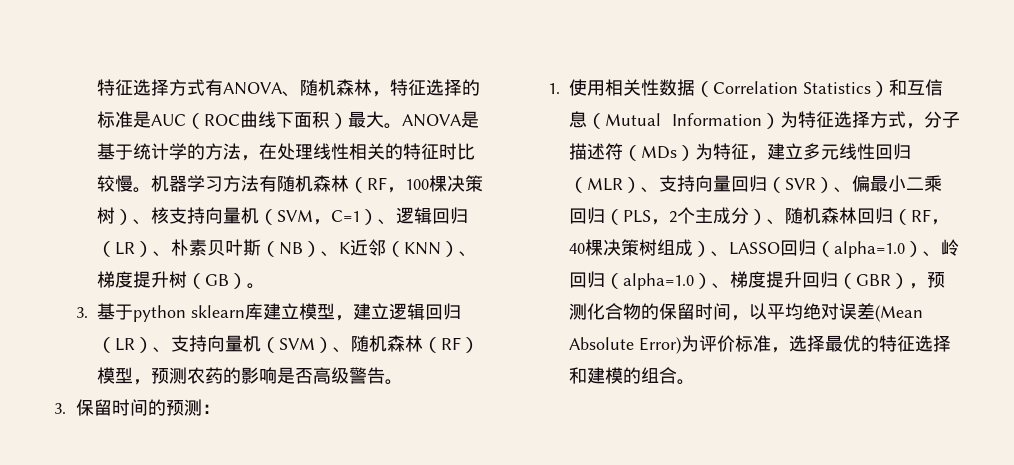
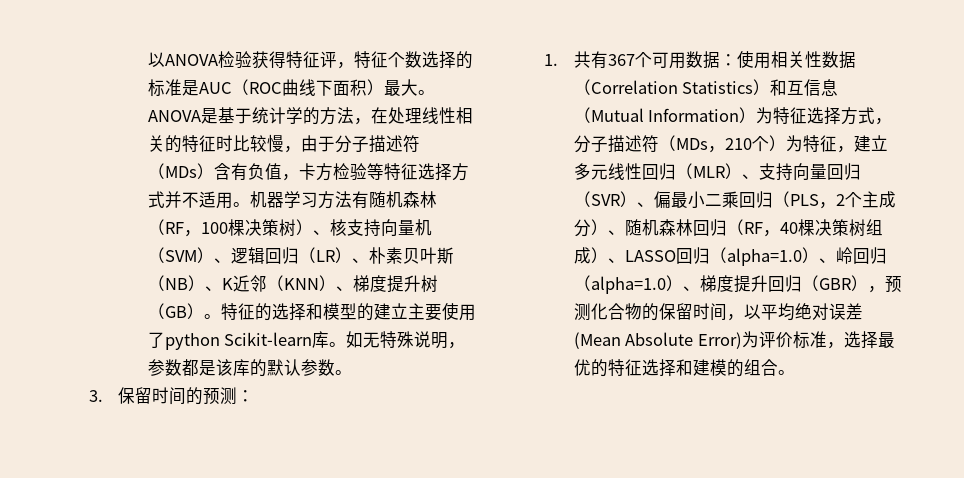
- 特征选择方式有ANOVA、随机森林，特征选择的标准是AUC（ROC曲线下面积）最大。
+ 以ANOVA检验获得特征评，特征个数选择的标准是AUC（ROC曲线下面积）最大。
- ANOVA是基于统计学的方法，在处理线性相关的特征时比较慢。
+ ANOVA是基于统计学的方法，在处理线性相关的特征时比较慢，由于分子描述符（MDs）含有负值，卡方检验等特征选择方式并不适用。
- 机器学习方法有随机森林（RF，100棵决策树）、核支持向量机（SVM，C=1）、逻辑回归（LR）、朴素贝叶斯（NB）、K近邻（KNN）、梯度提升树（GB）。
- 3.基于python sklearn库建立模型，建立逻辑回归（LR）、支持向量机（SVM）、随机森林（RF）模型，预测农药的影响是否高级警告。
+ 机器学习方法有随机森林（RF，100棵决策树）、核支持向量机（SVM）、逻辑回归（LR）、朴素贝叶斯（NB）、K近邻（KNN）、梯度提升树（GB）。特征的选择和模型的建立主要使用了python Scikit-learn库。如无特殊说明，参数都是该库的默认参数。
- 1.使用相关性数据（Correlation Statistics）和互信息（Mutual Information）为特征选择方式，分子描述符（MDs）为特征，建立多元线性回归（MLR）、支持向量回归（SVR）、偏最小二乘回归（PLS，2个主成分）、随机森林回归（RF，40棵决策树组成）、LASSO回归（alpha=1.0）、岭回归（alpha=1.0）、梯度提升回归（GBR），预测化合物的保留时间，以平均绝对误差(Mean Absolute Error)为评价标准，选择最优的特征选择和建模的组合。
+ 1.共有367个可用数据：使用相关性数据（Correlation Statistics）和互信息（Mutual Information）为特征选择方式，分子描述符（MDs，210个）为特征，建立多元线性回归（MLR）、支持向量回归（SVR）、偏最小二乘回归（PLS，2个主成分）、随机森林回归（RF，40棵决策树组成）、LASSO回归（alpha=1.0）、岭回归（alpha=1.0）、梯度提升回归（GBR），预测化合物的保留时间，以平均绝对误差(Mean Absolute Error)为评价标准，选择最优的特征选择和建模的组合。

